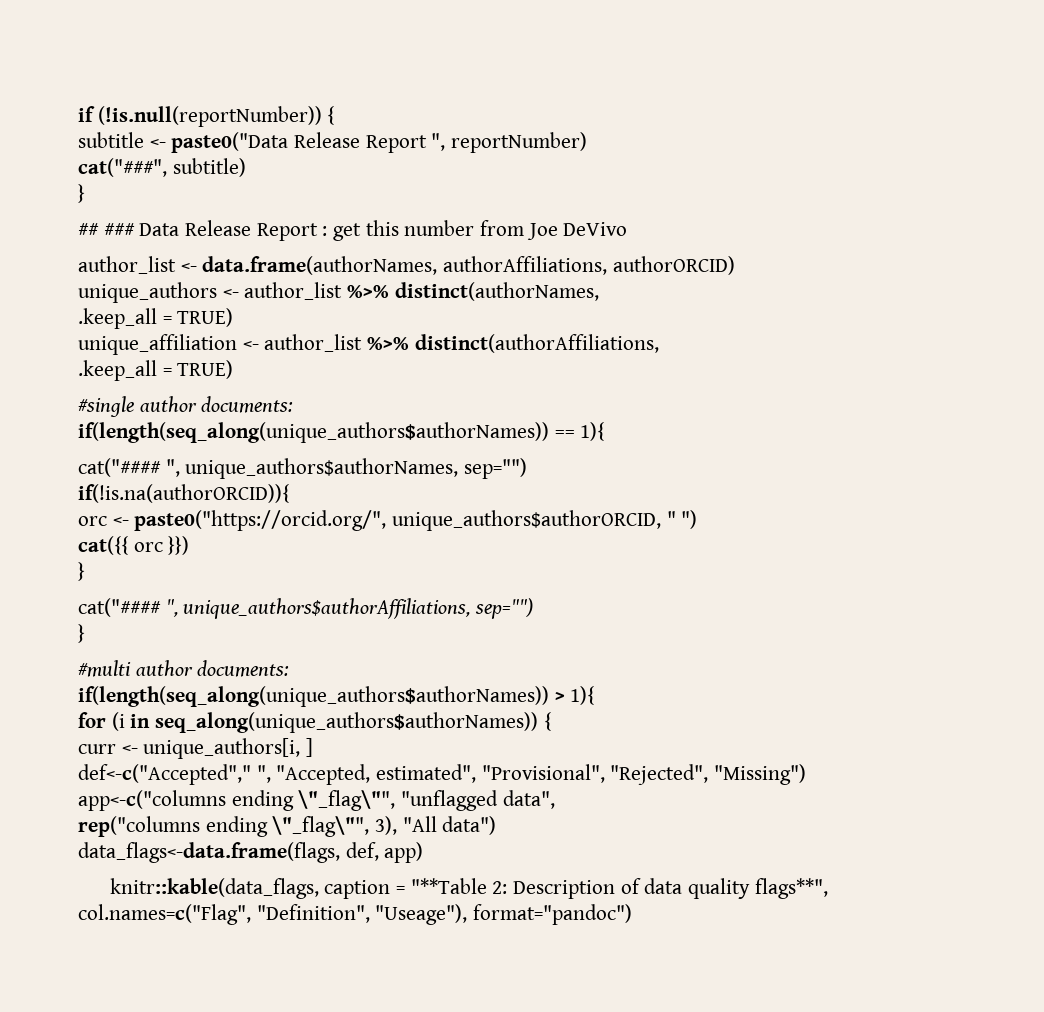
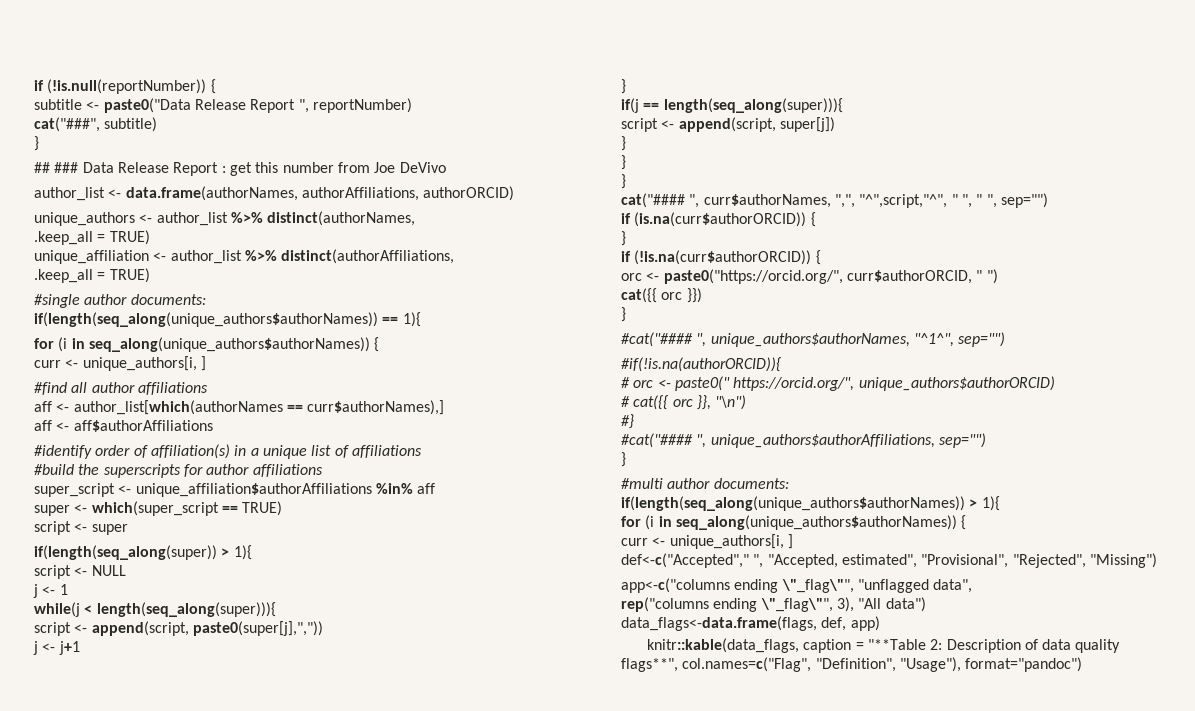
  if(length(seq_along(unique_authors$authorNames)) == 1){
- cat("#### ", unique_authors$authorNames, sep="")
- if(!is.na(authorORCID)){
+ for (i in seq_along(unique_authors$authorNames)) {
+ curr <- unique_authors[i, ]
+ #find all author affiliations
+ aff <- author_list[which(authorNames == curr$authorNames),]
+ aff <- aff$authorAffiliations
+ #identify order of affiliation(s) in a unique list of affiliations
+ #build the superscripts for author affiliations
+ super_script <- unique_affiliation$authorAffiliations %in% aff
+ super <- which(super_script == TRUE)
+ script <- super
+ if(length(seq_along(super)) > 1){
+ script <- NULL
+ j <- 1
+ while(j < length(seq_along(super))){
+ script <- append(script, paste0(super[j],","))
+ j <- j+1
+ }
+ if(j == length(seq_along(super))){
+ script <- append(script, super[j])
+ }
+ }
+ }
+ cat("#### ", curr$authorNames, ",", "^",script,"^", " ", " ", sep="")
+ if (is.na(curr$authorORCID)) {
+ }
+ if (!is.na(curr$authorORCID)) {
- orc <- paste0("https://orcid.org/", unique_authors$authorORCID, " ")
+ orc <- paste0("https://orcid.org/", curr$authorORCID, " ")
- cat("#### ", unique_authors$authorAffiliations, sep="")
+ #cat("#### ", unique_authors$authorNames, "^1^", sep="")
+ #if(!is.na(authorORCID)){
+ # orc <- paste0(" https://orcid.org/", unique_authors$authorORCID)
+ # cat({{ orc }}, "\n")
+ #}
+ #cat("#### ", unique_authors$authorAffiliations, sep="")
- knitr::kable(data_flags, caption = "**Table 2: Description of data quality flags**", col.names=c("Flag", "Definition", "Useage"), format="pandoc")
+ knitr::kable(data_flags, caption = "**Table 2: Description of data quality flags**", col.names=c("Flag", "Definition", "Usage"), format="pandoc")

